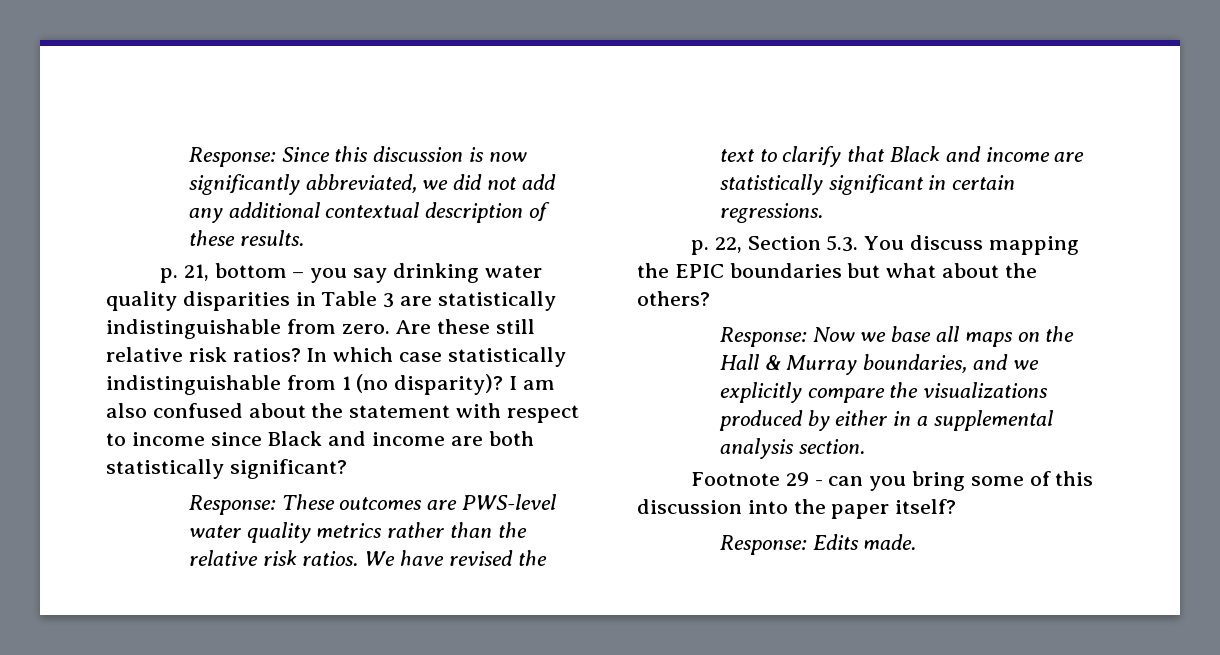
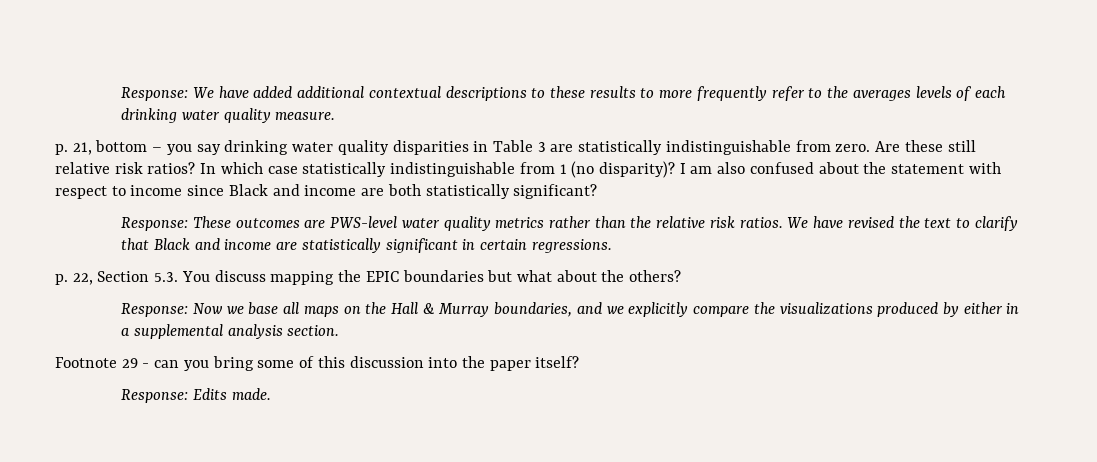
- Response: Since this discussion is now significantly abbreviated, we did not add any additional contextual description of these results.
+ Response: We have added additional contextual descriptions to these results to more frequently refer to the averages levels of each drinking water quality measure.

